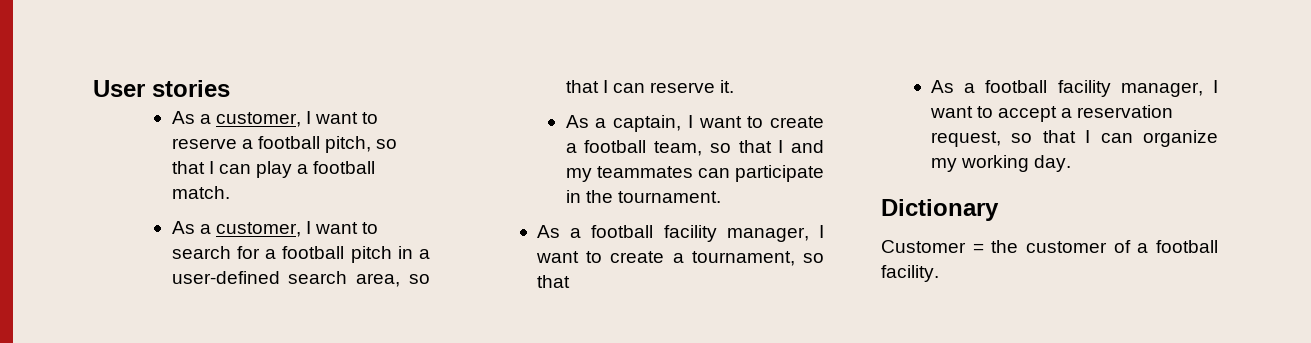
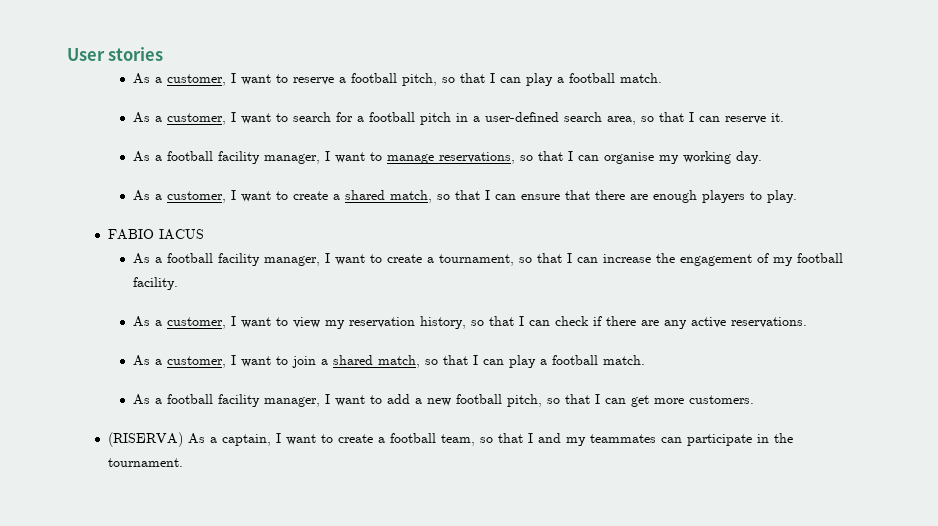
- As a captain, I want to create a football team, so that I and my teammates can participate in the tournament.
+ As a football facility manager, I want to manage reservations, so that I can organise my working day.
+ As a customer, I want to create a shared match, so that I can ensure that there are enough players to play.
+ FABIO IACUS
+ As a football facility manager, I want to create a tournament, so that I can increase the engagement of my football facility.
+ As a customer, I want to view my reservation history, so that I can check if there are any active reservations.
+ As a customer, I want to join a shared match, so that I can play a football match.
+ As a football facility manager, I want to add a new football pitch, so that I can get more customers.
+ (RISERVA) As a captain, I want to create a football team, so that I and my teammates can participate in the tournament.
- As a football facility manager, I want to create a tournament, so that
- As a football facility manager, I want to accept a reservation request, so that I can organize my working day.
- Dictionary
- Customer = the customer of a football facility.

